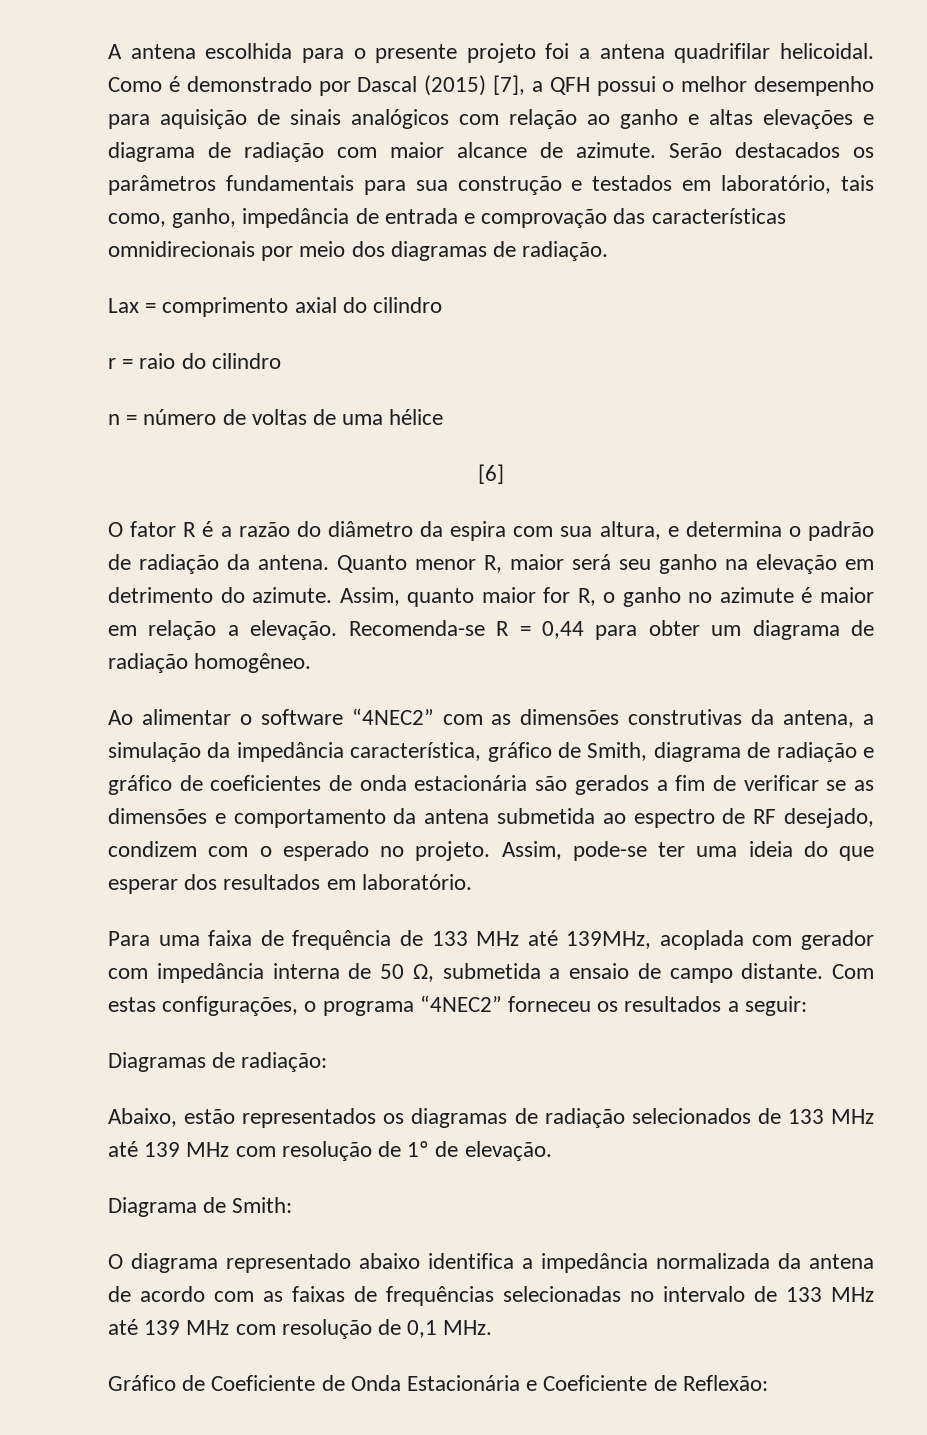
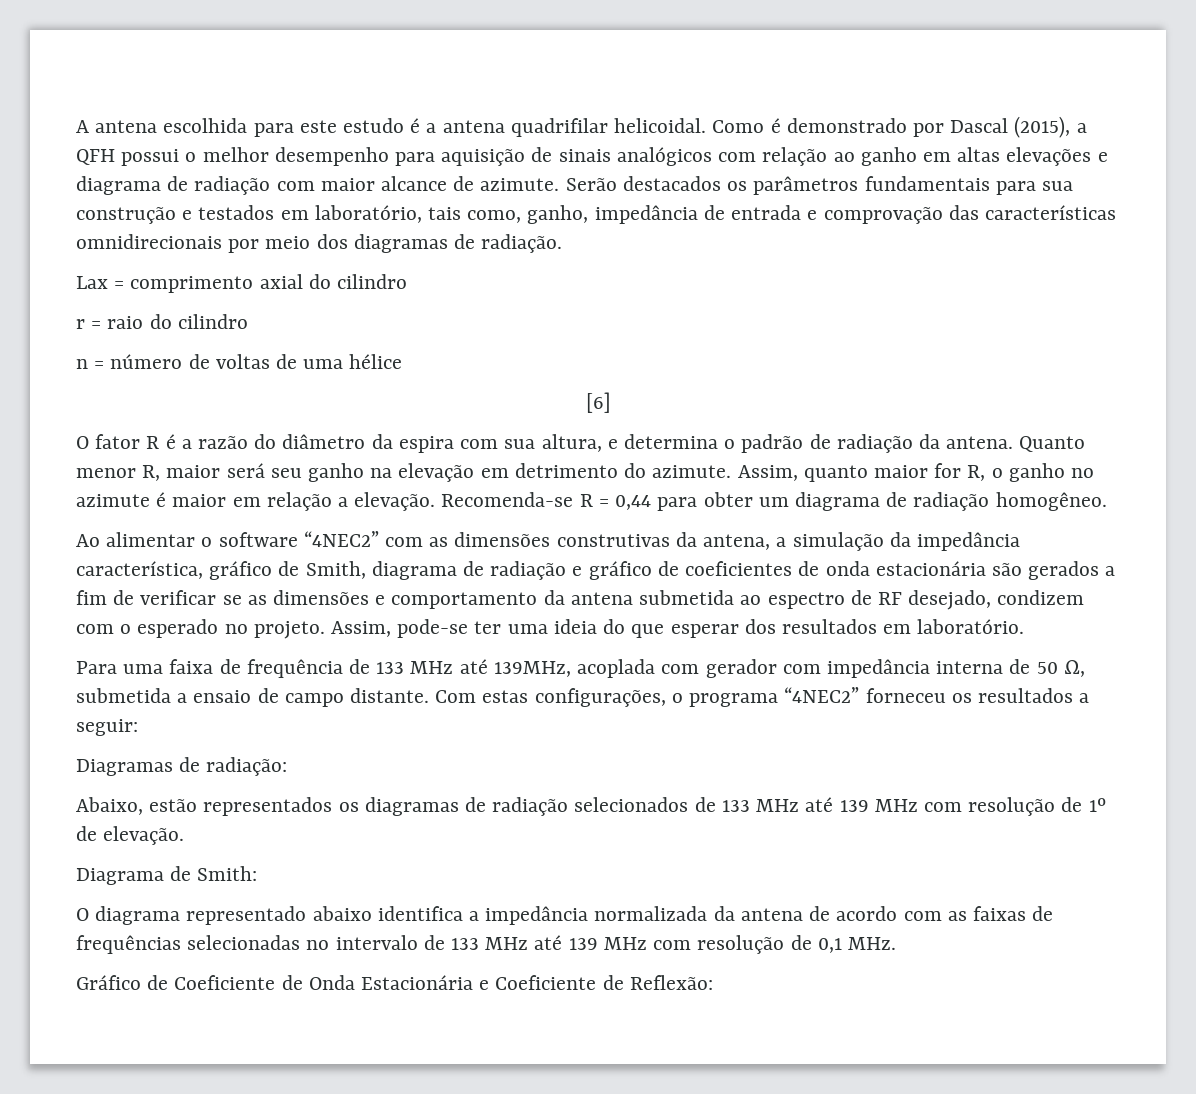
- A antena escolhida para o presente projeto foi a antena quadrifilar helicoidal.
+ A antena escolhida para este estudo é a antena quadrifilar helicoidal.
- Como é demonstrado por Dascal (2015) [7], a QFH possui o melhor desempenho para aquisição de sinais analógicos com relação ao ganho e altas elevações e diagrama de radiação com maior alcance de azimute.
+ Como é demonstrado por Dascal (2015), a QFH possui o melhor desempenho para aquisição de sinais analógicos com relação ao ganho em altas elevações e diagrama de radiação com maior alcance de azimute.

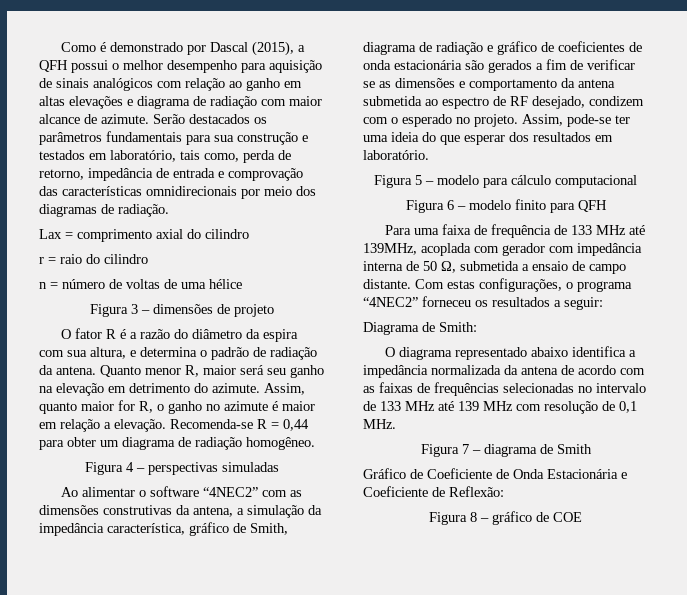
- A antena escolhida para este estudo é a antena quadrifilar helicoidal.
- Serão destacados os parâmetros fundamentais para sua construção e testados em laboratório, tais como, ganho, impedância de entrada e comprovação das características omnidirecionais por meio dos diagramas de radiação.
+ Serão destacados os parâmetros fundamentais para sua construção e testados em laboratório, tais como, perda de retorno, impedância de entrada e comprovação das características omnidirecionais por meio dos diagramas de radiação.
- [6]
+ Figura 3 – dimensões de projeto
+ Figura 4 – perspectivas simuladas
+ Figura 5 – modelo para cálculo computacional
+ Figura 6 – modelo finito para QFH
- Diagramas de radiação:
- Abaixo, estão representados os diagramas de radiação selecionados de 133 MHz até 139 MHz com resolução de 1º de elevação.
+ Figura 7 – diagrama de Smith
+ Figura 8 – gráfico de COE

